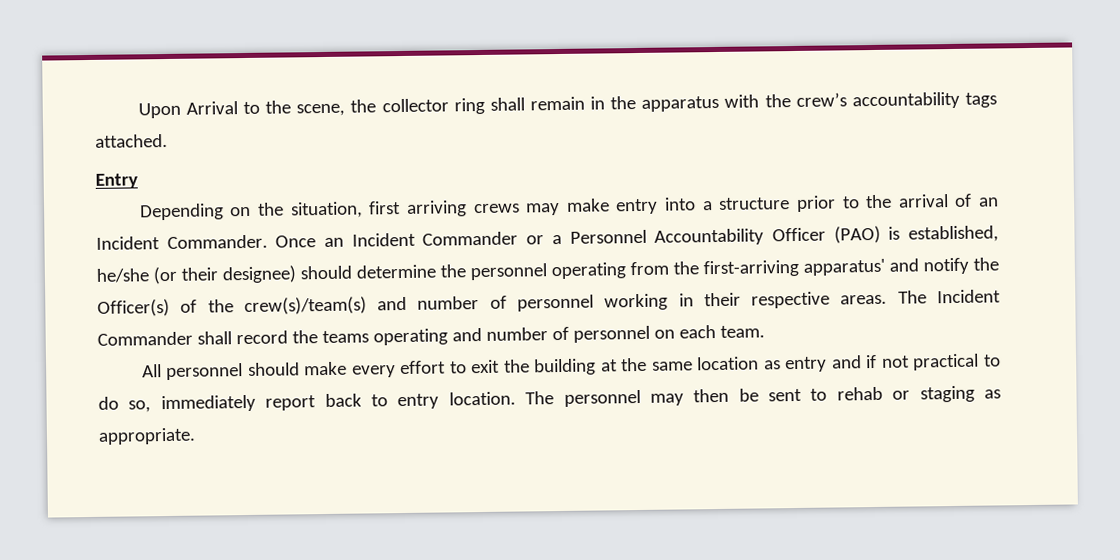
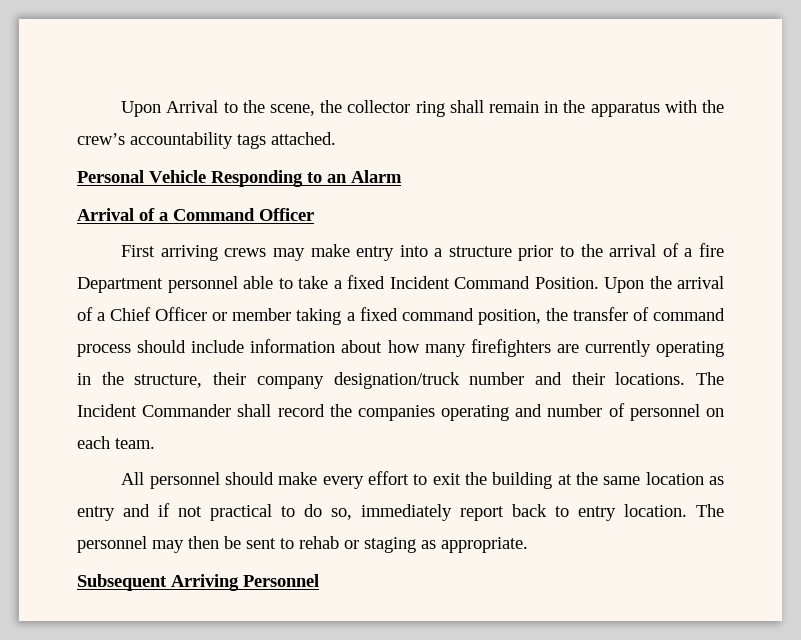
- Entry
- Depending on the situation, first arriving crews may make entry into a structure prior to the arrival of an Incident Commander. Once an Incident Commander or a Personnel Accountability Officer (PAO) is established, he/she (or their designee) should determine the personnel operating from the first-arriving apparatus' and notify the Officer(s) of the crew(s)/team(s) and number of personnel working in their respective areas.
+ Personal Vehicle Responding to an Alarm
+ Arrival of a Command Officer
+ First arriving crews may make entry into a structure prior to the arrival of a fire Department personnel able to take a fixed Incident Command Position. Upon the arrival of a Chief Officer or member taking a fixed command position, the transfer of command process should include information about how many firefighters are currently operating in the structure, their company designation/truck number and their locations.
- The Incident Commander shall record the teams operating and number of personnel on each team.
+ The Incident Commander shall record the companies operating and number of personnel on each team.
+ Subsequent Arriving Personnel

